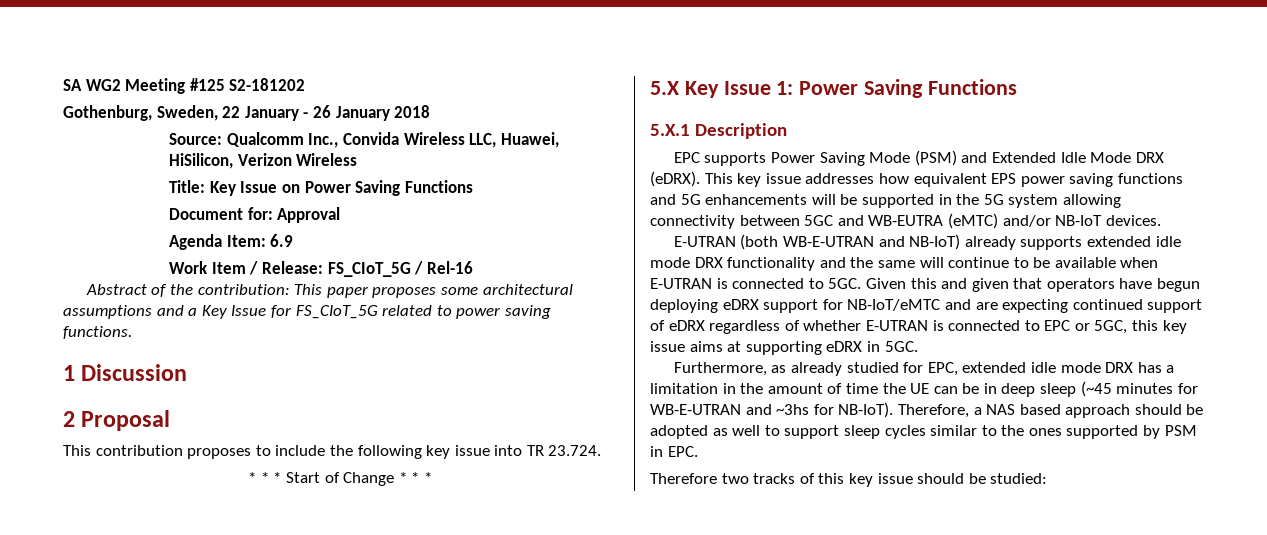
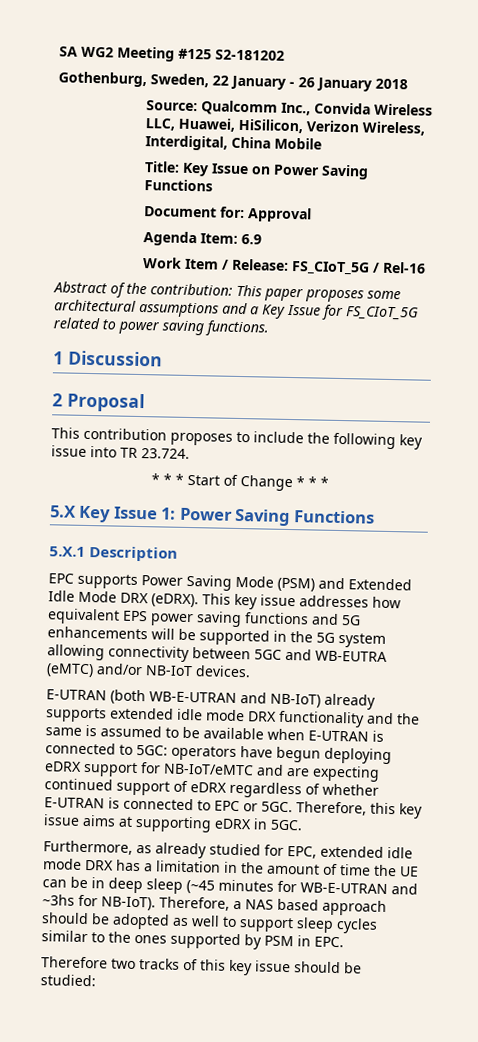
- Source: Qualcomm Inc., Convida Wireless LLC, Huawei, HiSilicon, Verizon Wireless
+ Source: Qualcomm Inc., Convida Wireless LLC, Huawei, HiSilicon, Verizon Wireless, Interdigital, China Mobile
- E-UTRAN (both WB-E-UTRAN and NB-IoT) already supports extended idle mode DRX functionality and the same will continue to be available when E-UTRAN is connected to 5GC. Given this and given that operators have begun deploying eDRX support for NB-IoT/eMTC and are expecting continued support of eDRX regardless of whether E-UTRAN is connected to EPC or 5GC, this key issue aims at supporting eDRX in 5GC.
+ E-UTRAN (both WB-E-UTRAN and NB-IoT) already supports extended idle mode DRX functionality and the same is assumed to be available when E-UTRAN is connected to 5GC: operators have begun deploying eDRX support for NB-IoT/eMTC and are expecting continued support of eDRX regardless of whether E-UTRAN is connected to EPC or 5GC. Therefore, this key issue aims at supporting eDRX in 5GC.

